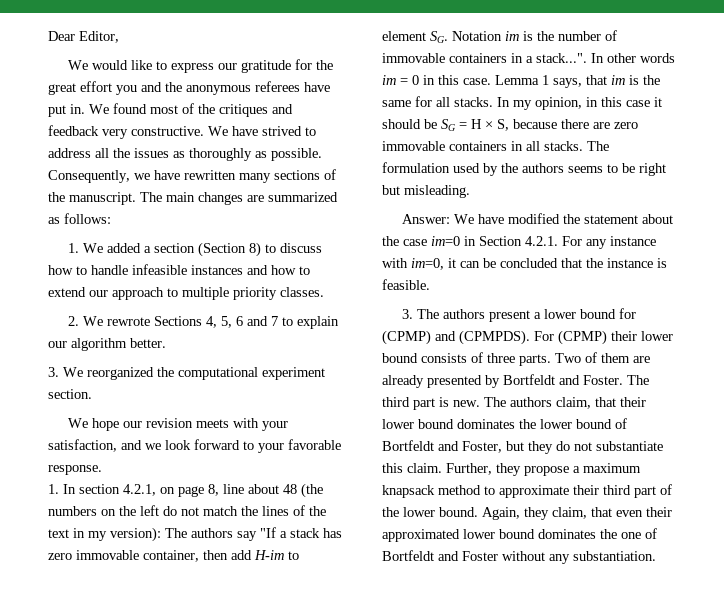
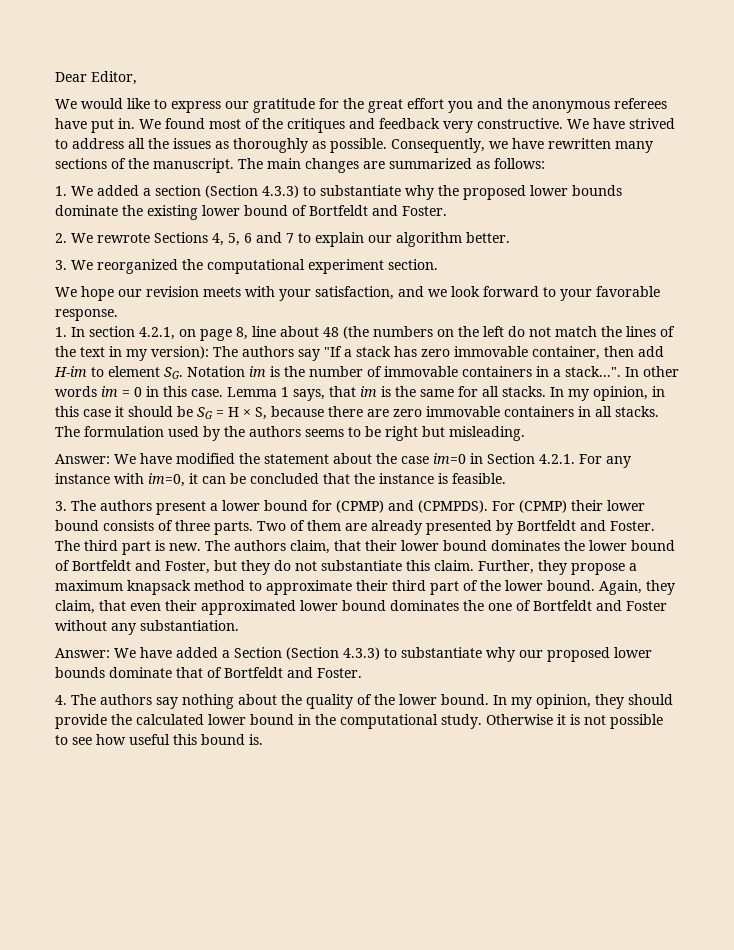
- 1. We added a section (Section 8) to discuss how to handle infeasible instances and how to extend our approach to multiple priority classes.
+ 1. We added a section (Section 4.3.3) to substantiate why the proposed lower bounds dominate the existing lower bound of Bortfeldt and Foster.
+ Answer: We have added a Section (Section 4.3.3) to substantiate why our proposed lower bounds dominate that of Bortfeldt and Foster.
+ 4. The authors say nothing about the quality of the lower bound. In my opinion, they should provide the calculated lower bound in the computational study. Otherwise it is not possible to see how useful this bound is.

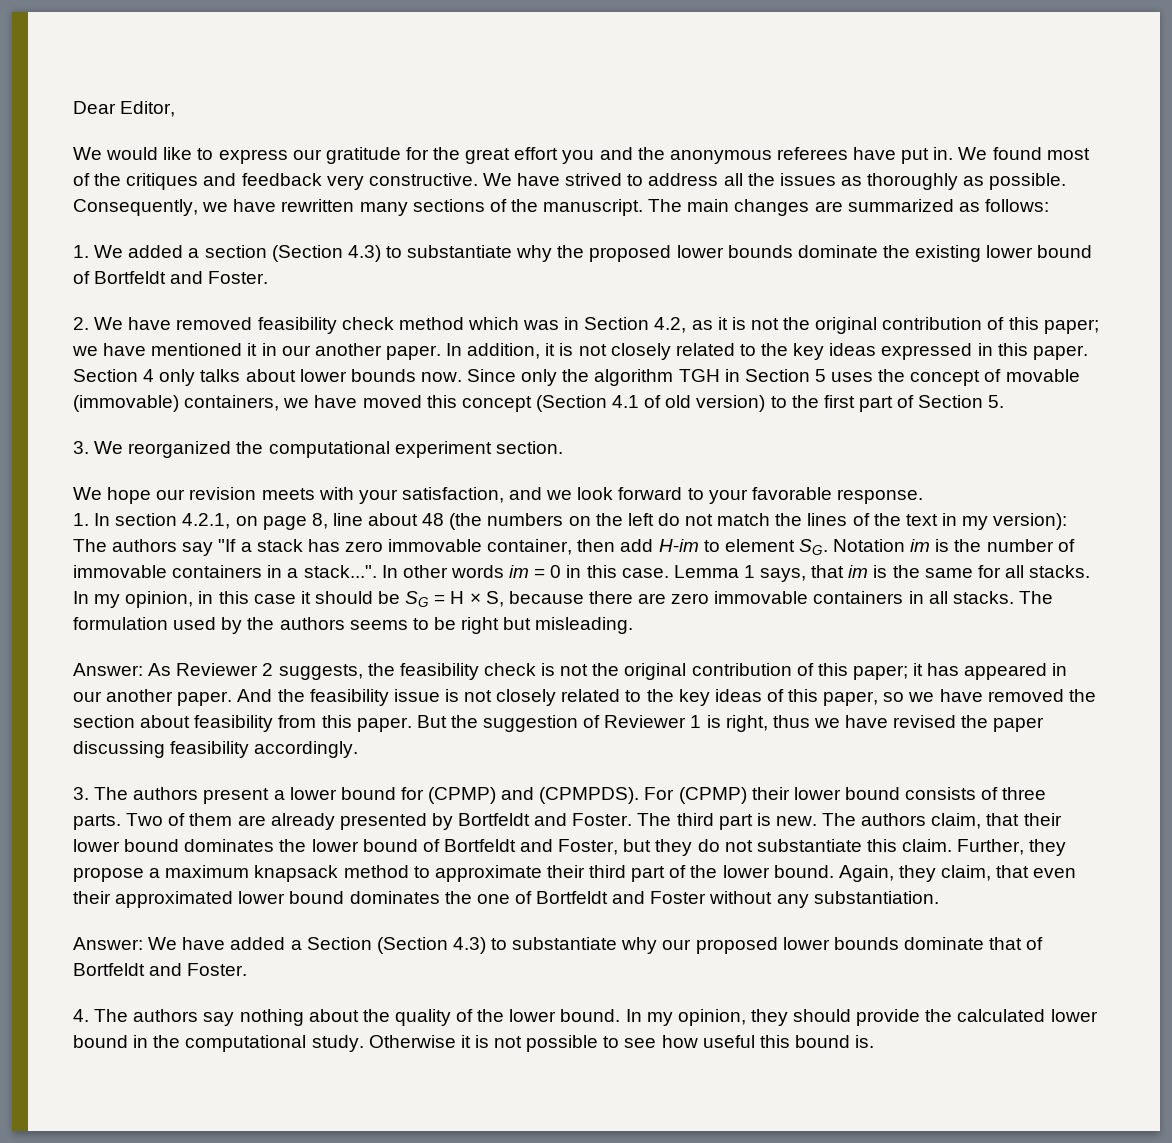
- 1. We added a section (Section 4.3.3) to substantiate why the proposed lower bounds dominate the existing lower bound of Bortfeldt and Foster.
+ 1. We added a section (Section 4.3) to substantiate why the proposed lower bounds dominate the existing lower bound of Bortfeldt and Foster.
- 2. We rewrote Sections 4, 5, 6 and 7 to explain our algorithm better.
+ 2. We have removed feasibility check method which was in Section 4.2, as it is not the original contribution of this paper; we have mentioned it in our another paper. In addition, it is not closely related to the key ideas expressed in this paper. Section 4 only talks about lower bounds now. Since only the algorithm TGH in Section 5 uses the concept of movable (immovable) containers, we have moved this concept (Section 4.1 of old version) to the first part of Section 5.
- Answer: We have modified the statement about the case im=0 in Section 4.2.1. For any instance with im=0, it can be concluded that the instance is feasible.
+ Answer: As Reviewer 2 suggests, the feasibility check is not the original contribution of this paper; it has appeared in our another paper. And the feasibility issue is not closely related to the key ideas of this paper, so we have removed the section about feasibility from this paper. But the suggestion of Reviewer 1 is right, thus we have revised the paper discussing feasibility accordingly.
- Answer: We have added a Section (Section 4.3.3) to substantiate why our proposed lower bounds dominate that of Bortfeldt and Foster.
+ Answer: We have added a Section (Section 4.3) to substantiate why our proposed lower bounds dominate that of Bortfeldt and Foster.

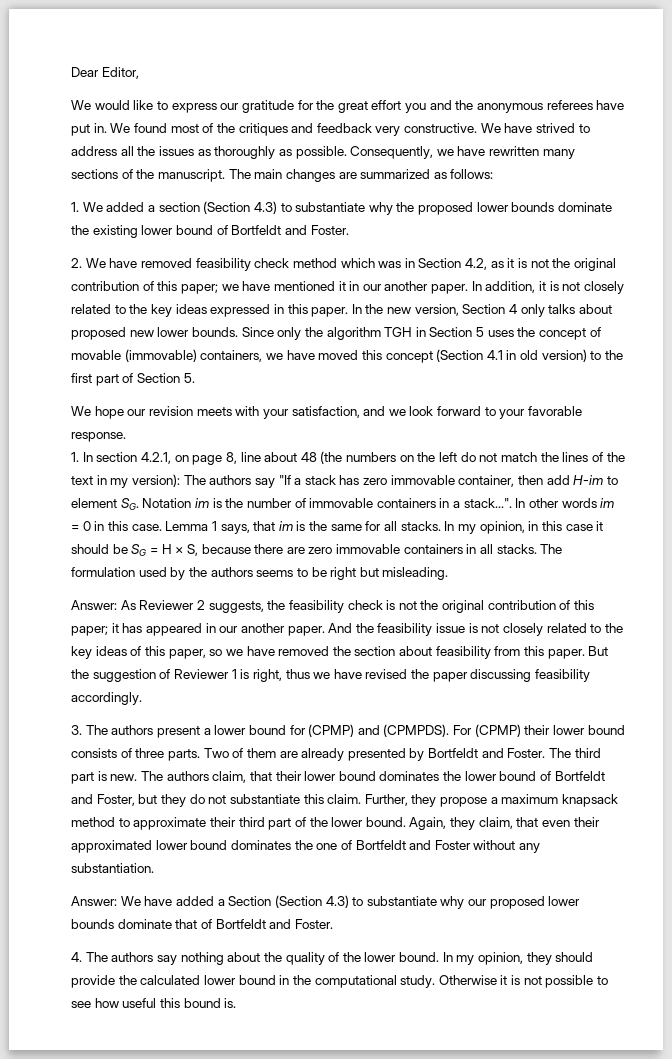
- Section 4 only talks about lower bounds now.
+ In the new version, Section 4 only talks about proposed new lower bounds.
- Since only the algorithm TGH in Section 5 uses the concept of movable (immovable) containers, we have moved this concept (Section 4.1 of old version) to the first part of Section 5.
+ Since only the algorithm TGH in Section 5 uses the concept of movable (immovable) containers, we have moved this concept (Section 4.1 in old version) to the first part of Section 5.
- 3. We reorganized the computational experiment section.

